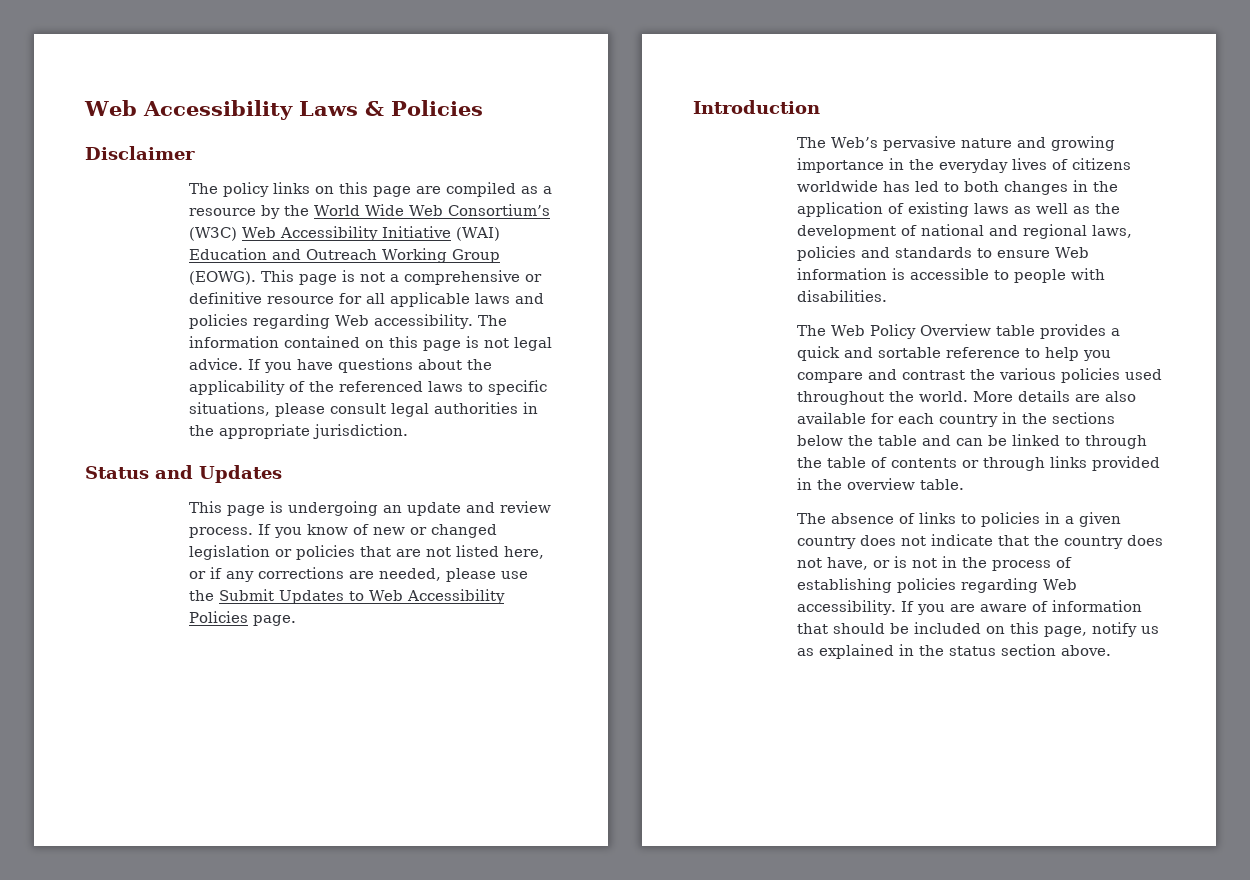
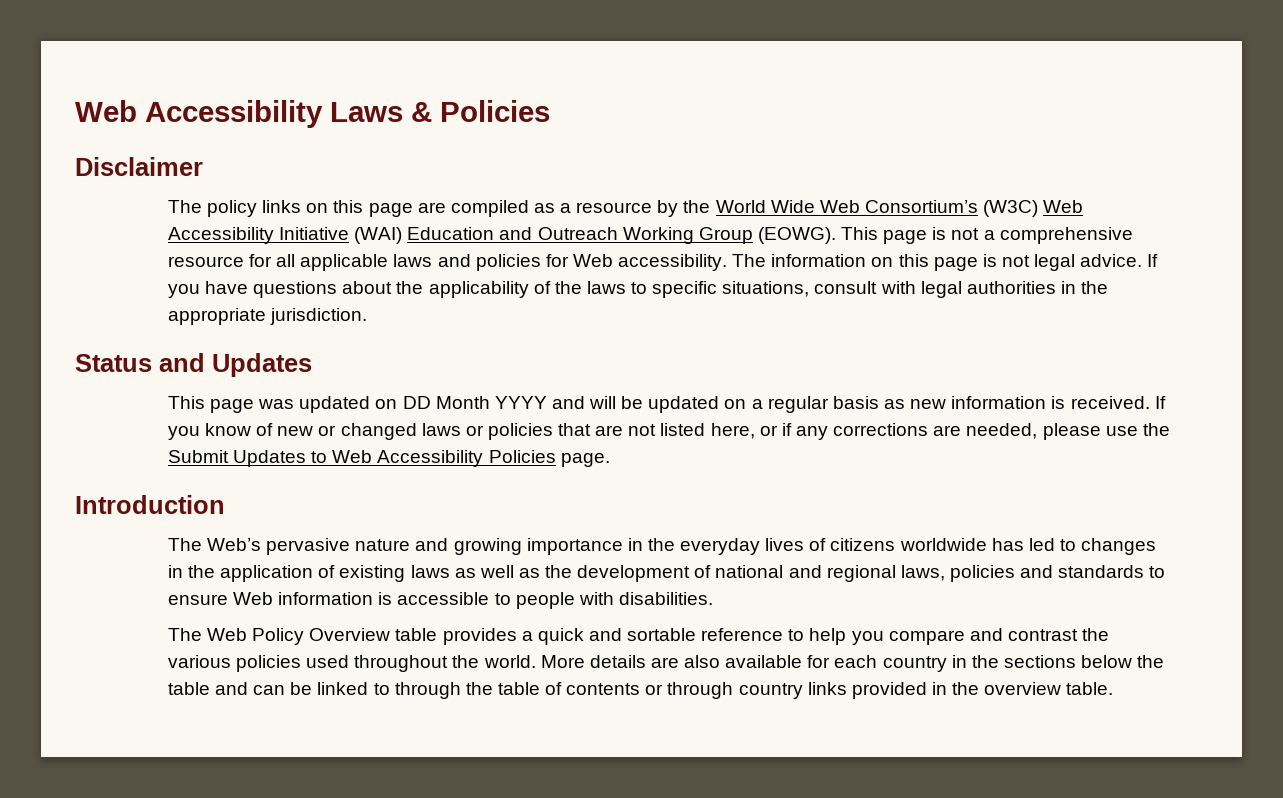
- This page is not a comprehensive or definitive resource for all applicable laws and policies regarding Web accessibility.
+ This page is not a comprehensive resource for all applicable laws and policies for Web accessibility.
- The information contained on this page is not legal advice.
+ The information on this page is not legal advice.
- If you have questions about the applicability of the referenced laws to specific situations, please consult legal authorities in the appropriate jurisdiction.
+ If you have questions about the applicability of the laws to specific situations, consult with legal authorities in the appropriate jurisdiction.
- This page is undergoing an update and review process.
+ This page was updated on DD Month YYYY and will be updated on a regular basis as new information is received.
- If you know of new or changed legislation or policies that are not listed here, or if any corrections are needed, please use the Submit Updates to Web Accessibility Policies page.
+ If you know of new or changed laws or policies that are not listed here, or if any corrections are needed, please use the Submit Updates to Web Accessibility Policies page.
- The Web’s pervasive nature and growing importance in the everyday lives of citizens worldwide has led to both changes in the application of existing laws as well as the development of national and regional laws, policies and standards to ensure Web information is accessible to people with disabilities.
+ The Web’s pervasive nature and growing importance in the everyday lives of citizens worldwide has led to changes in the application of existing laws as well as the development of national and regional laws, policies and standards to ensure Web information is accessible to people with disabilities.
- More details are also available for each country in the sections below the table and can be linked to through the table of contents or through links provided in the overview table.
+ More details are also available for each country in the sections below the table and can be linked to through the table of contents or through country links provided in the overview table.
- The absence of links to policies in a given country does not indicate that the country does not have, or is not in the process of establishing policies regarding Web accessibility. If you are aware of information that should be included on this page, notify us as explained in the status section above.

